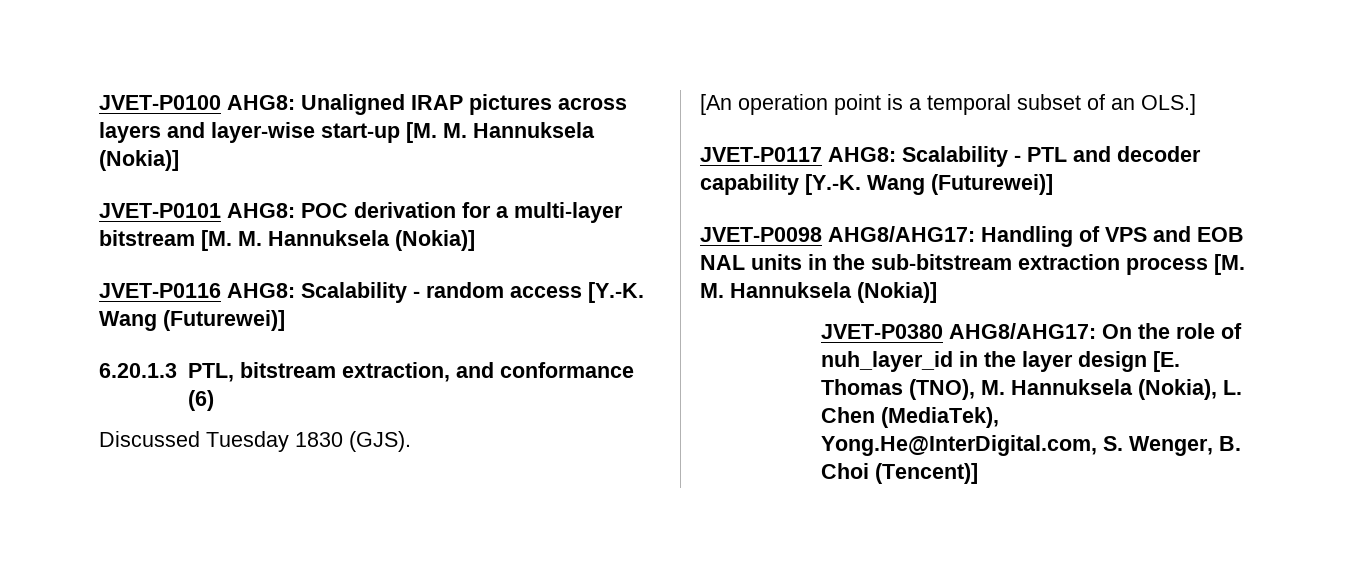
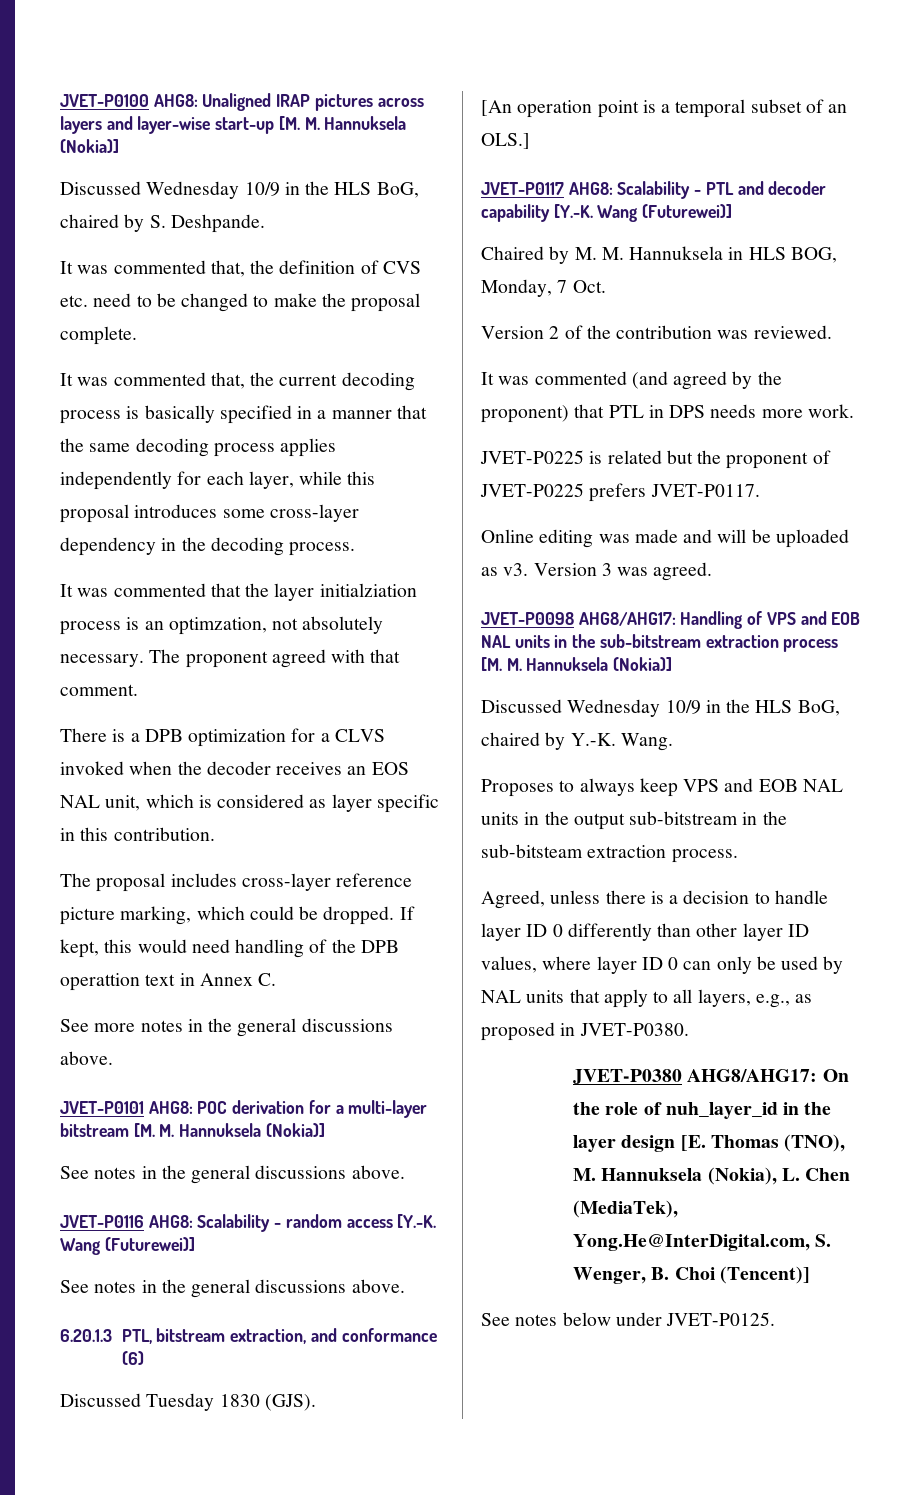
+ Discussed Wednesday 10/9 in the HLS BoG, chaired by S. Deshpande.
+ It was commented that, the definition of CVS etc. need to be changed to make the proposal complete.
+ It was commented that, the current decoding process is basically specified in a manner that the same decoding process applies independently for each layer, while this proposal introduces some cross-layer dependency in the decoding process.
+ It was commented that the layer initialziation process is an optimzation, not absolutely necessary. The proponent agreed with that comment.
+ There is a DPB optimization for a CLVS invoked when the decoder receives an EOS NAL unit, which is considered as layer specific in this contribution.
+ The proposal includes cross-layer reference picture marking, which could be dropped. If kept, this would need handling of the DPB operattion text in Annex C.
+ See more notes in the general discussions above.
  JVET-P0101 AHG8: POC derivation for a multi-layer bitstream [M. M. Hannuksela (Nokia)]
+ See notes in the general discussions above.
  JVET-P0116 AHG8: Scalability - random access [Y.-K. Wang (Futurewei)]
+ See notes in the general discussions above.
+ Chaired by M. M. Hannuksela in HLS BOG, Monday, 7 Oct.
+ Version 2 of the contribution was reviewed.
+ It was commented (and agreed by the proponent) that PTL in DPS needs more work.
+ JVET-P0225 is related but the proponent of JVET-P0225 prefers JVET-P0117.
+ Online editing was made and will be uploaded as v3. Version 3 was agreed.
+ Discussed Wednesday 10/9 in the HLS BoG, chaired by Y.-K. Wang.
+ Proposes to always keep VPS and EOB NAL units in the output sub-bitstream in the sub-bitsteam extraction process.
+ Agreed, unless there is a decision to handle layer ID 0 differently than other layer ID values, where layer ID 0 can only be used by NAL units that apply to all layers, e.g., as proposed in JVET-P0380.
+ See notes below under JVET-P0125.

